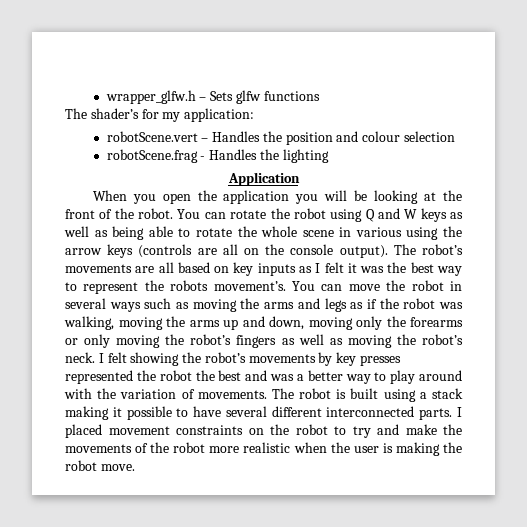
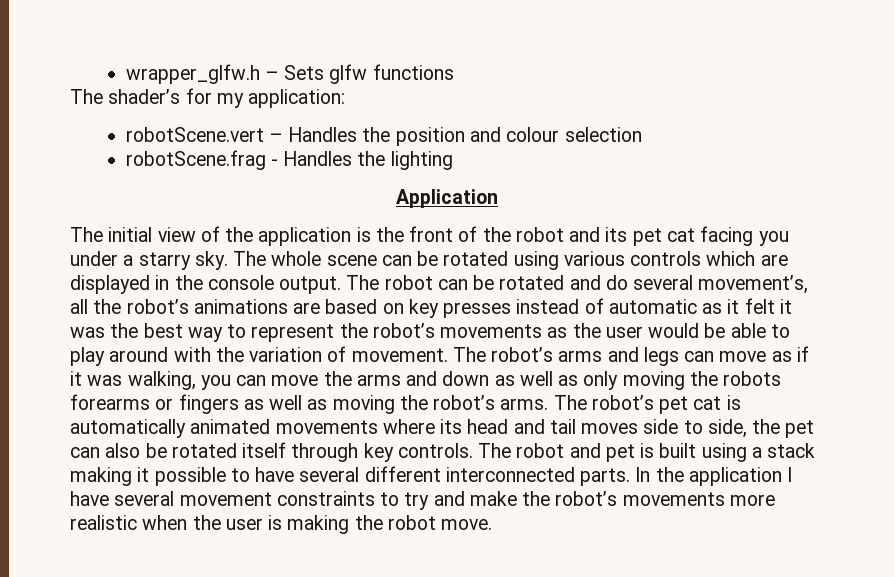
- When you open the application you will be looking at the front of the robot. You can rotate the robot using Q and W keys as well as being able to rotate the whole scene in various using the arrow keys (controls are all on the console output). The robot’s movements are all based on key inputs as I felt it was the best way to represent the robots movement’s. You can move the robot in several ways such as moving the arms and legs as if the robot was walking, moving the arms up and down, moving only the forearms or only moving the robot’s fingers as well as moving the robot’s neck. I felt showing the robot’s movements by key presses represented the robot the best and was a better way to play around with the variation of movements. The robot is built using a stack making it possible to have several different interconnected parts.
+ The initial view of the application is the front of the robot and its pet cat facing you under a starry sky. The whole scene can be rotated using various controls which are displayed in the console output. The robot can be rotated and do several movement’s, all the robot’s animations are based on key presses instead of automatic as it felt it was the best way to represent the robot’s movements as the user would be able to play around with the variation of movement. The robot’s arms and legs can move as if it was walking, you can move the arms and down as well as only moving the robots forearms or fingers as well as moving the robot’s arms. The robot’s pet cat is automatically animated movements where its head and tail moves side to side, the pet can also be rotated itself through key controls. The robot and pet is built using a stack making it possible to have several different interconnected parts.
- I placed movement constraints on the robot to try and make the movements of the robot more realistic when the user is making the robot move.
+ In the application I have several movement constraints to try and make the robot’s movements more realistic when the user is making the robot move.

